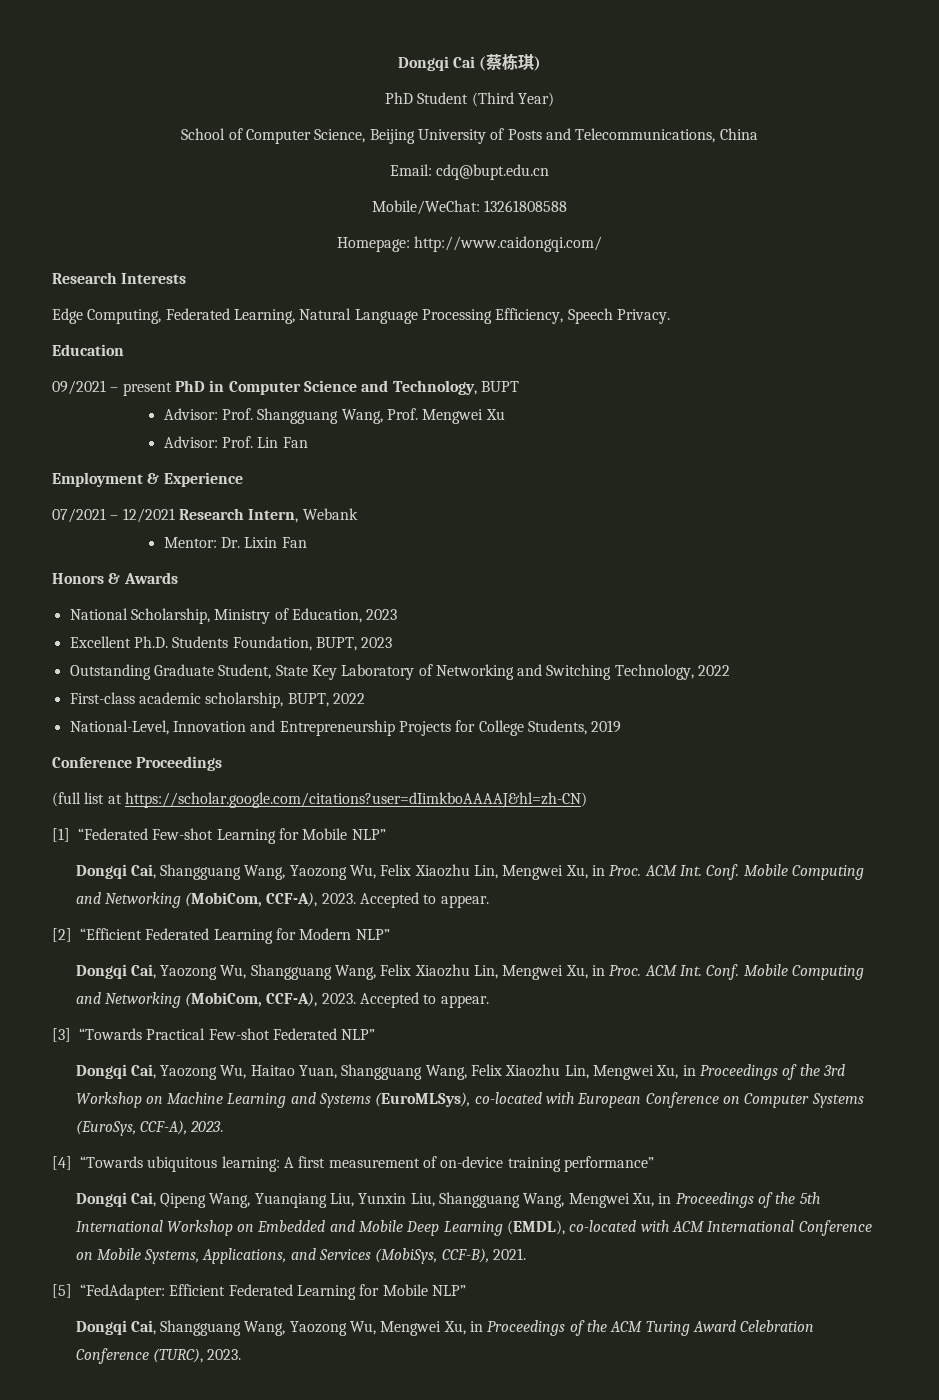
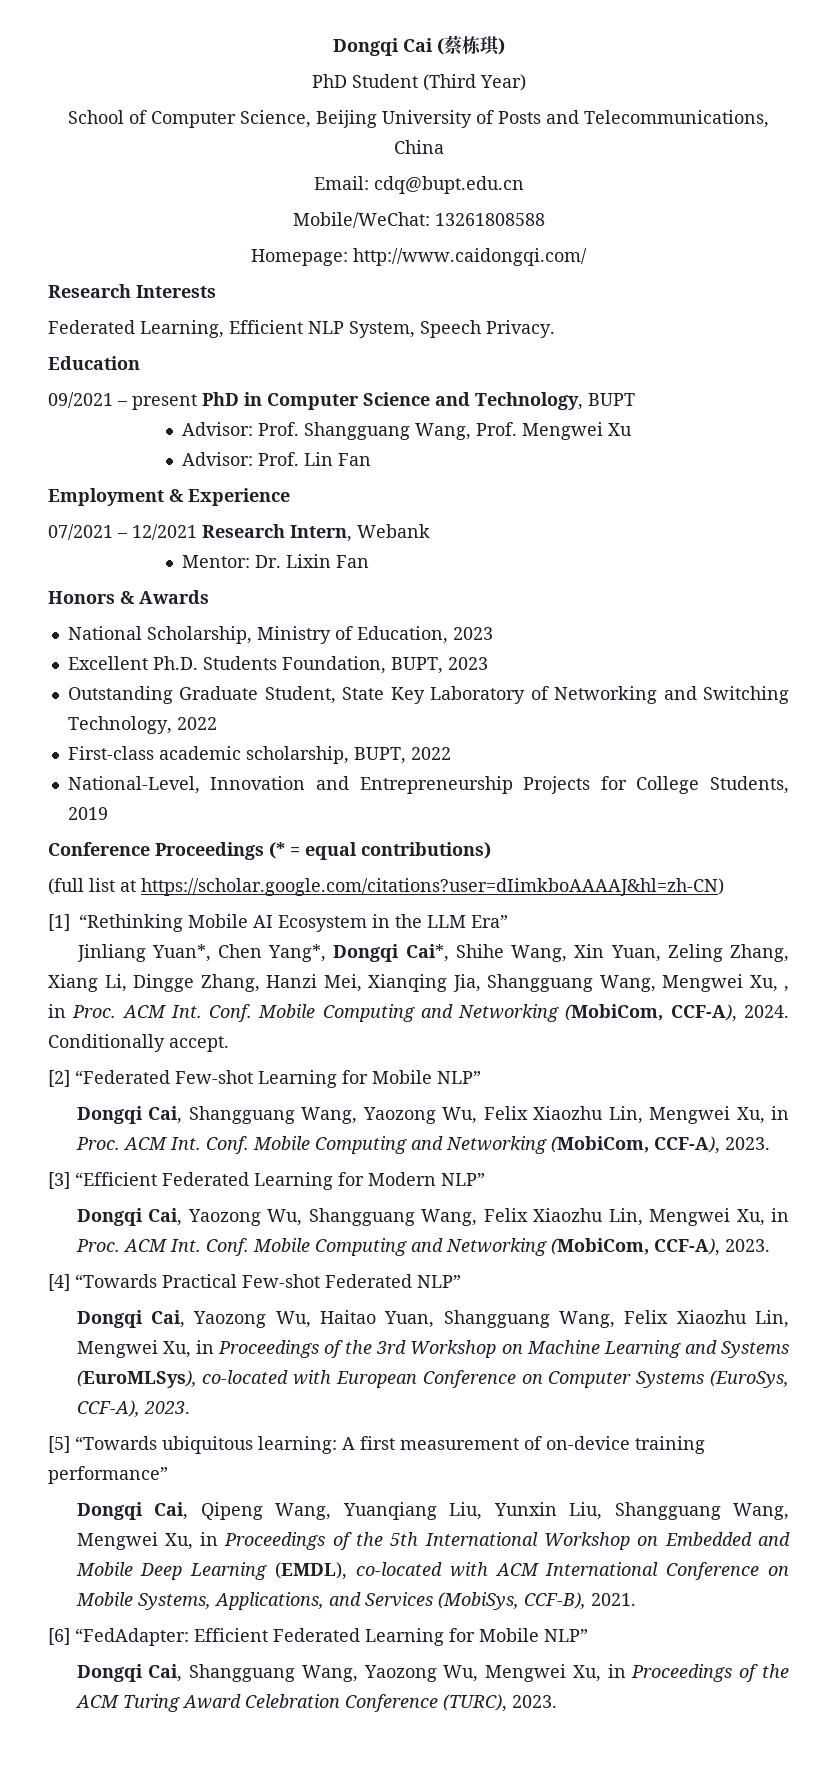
- Edge Computing, Federated Learning, Natural Language Processing Efficiency, Speech Privacy.
+ Federated Learning, Efficient NLP System, Speech Privacy.
- Conference Proceedings
+ Conference Proceedings (* = equal contributions)
- [1] “Federated Few-shot Learning for Mobile NLP”
+ [1] “Rethinking Mobile AI Ecosystem in the LLM Era”
+ Jinliang Yuan*, Chen Yang*, Dongqi Cai*, Shihe Wang, Xin Yuan, Zeling Zhang, Xiang Li, Dingge Zhang, Hanzi Mei, Xianqing Jia, Shangguang Wang, Mengwei Xu, , in Proc. ACM Int. Conf. Mobile Computing and Networking (MobiCom, CCF-A), 2024. Conditionally accept.
+ [2] “Federated Few-shot Learning for Mobile NLP”
- Dongqi Cai, Shangguang Wang, Yaozong Wu, Felix Xiaozhu Lin, Mengwei Xu, in Proc. ACM Int. Conf. Mobile Computing and Networking (MobiCom, CCF-A), 2023. Accepted to appear.
- [2] “Efficient Federated Learning for Modern NLP”
+ Dongqi Cai, Shangguang Wang, Yaozong Wu, Felix Xiaozhu Lin, Mengwei Xu, in Proc. ACM Int. Conf. Mobile Computing and Networking (MobiCom, CCF-A), 2023.
+ [3] “Efficient Federated Learning for Modern NLP”
- Dongqi Cai, Yaozong Wu, Shangguang Wang, Felix Xiaozhu Lin, Mengwei Xu, in Proc. ACM Int. Conf. Mobile Computing and Networking (MobiCom, CCF-A), 2023. Accepted to appear.
- [3] “Towards Practical Few-shot Federated NLP”
+ Dongqi Cai, Yaozong Wu, Shangguang Wang, Felix Xiaozhu Lin, Mengwei Xu, in Proc. ACM Int. Conf. Mobile Computing and Networking (MobiCom, CCF-A), 2023.
+ [4] “Towards Practical Few-shot Federated NLP”
- [4] “Towards ubiquitous learning: A first measurement of on-device training performance”
+ [5] “Towards ubiquitous learning: A first measurement of on-device training performance”
- [5] “FedAdapter: Efficient Federated Learning for Mobile NLP”
+ [6] “FedAdapter: Efficient Federated Learning for Mobile NLP”

